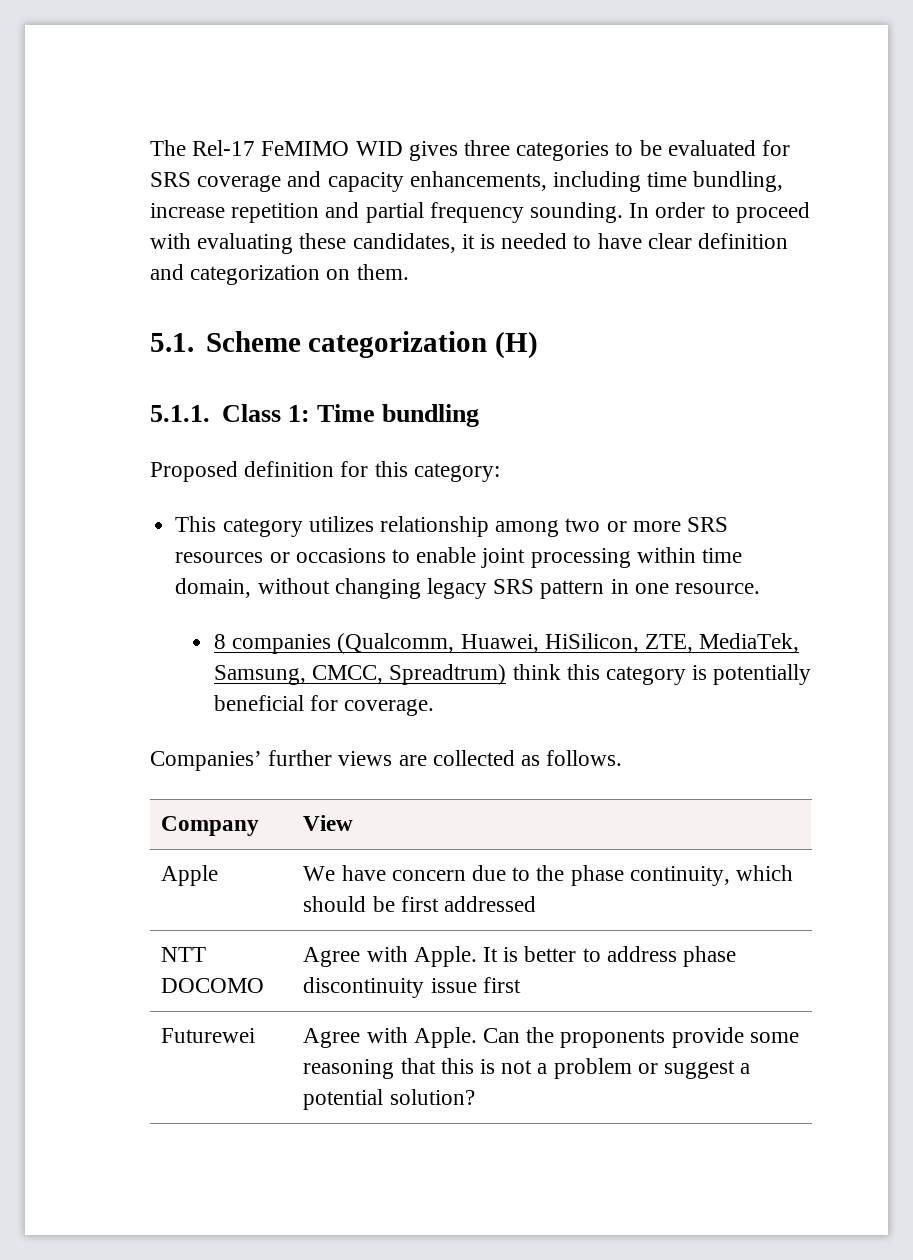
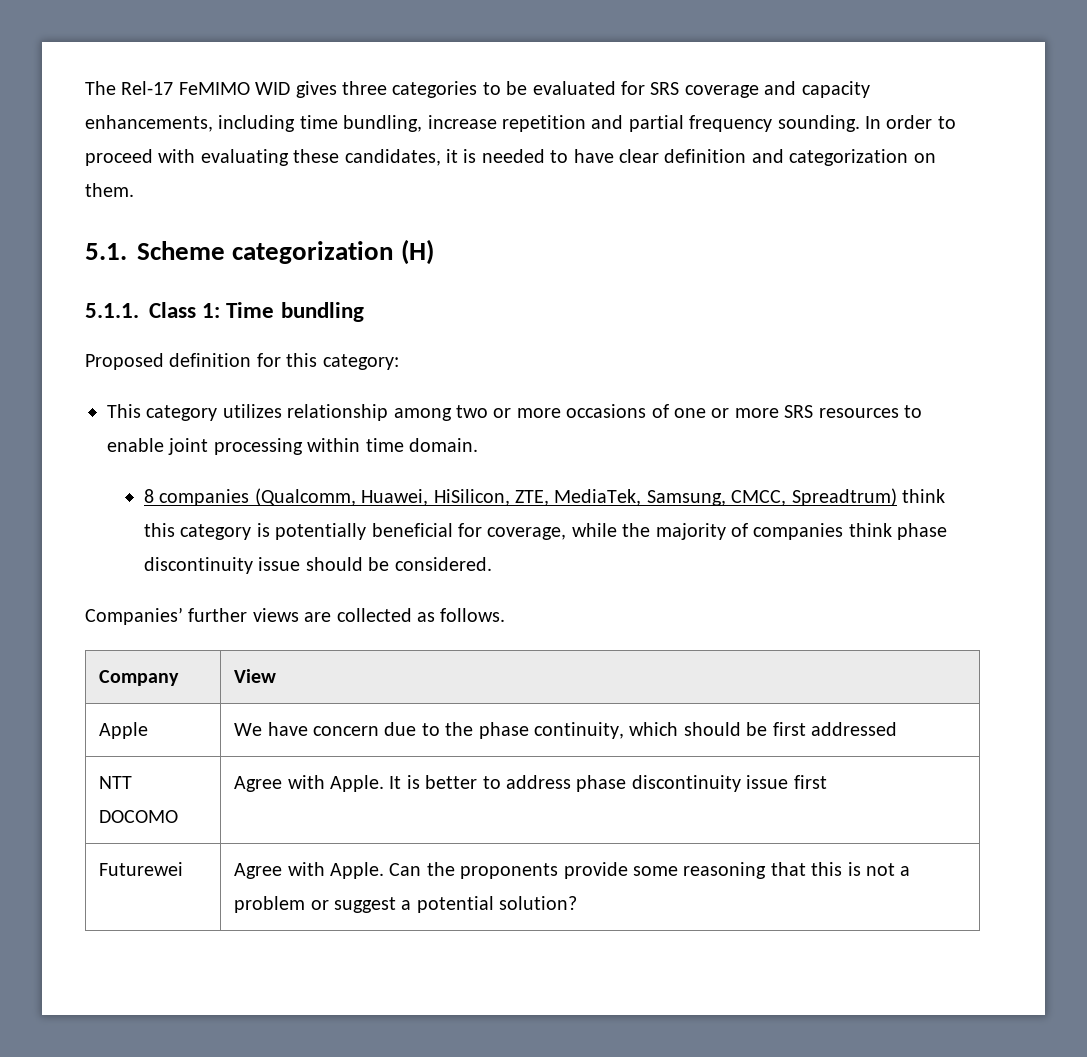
- This category utilizes relationship among two or more SRS resources or occasions to enable joint processing within time domain, without changing legacy SRS pattern in one resource.
+ This category utilizes relationship among two or more occasions of one or more SRS resources to enable joint processing within time domain.
- 8 companies (Qualcomm, Huawei, HiSilicon, ZTE, MediaTek, Samsung, CMCC, Spreadtrum) think this category is potentially beneficial for coverage.
+ 8 companies (Qualcomm, Huawei, HiSilicon, ZTE, MediaTek, Samsung, CMCC, Spreadtrum) think this category is potentially beneficial for coverage, while the majority of companies think phase discontinuity issue should be considered.

